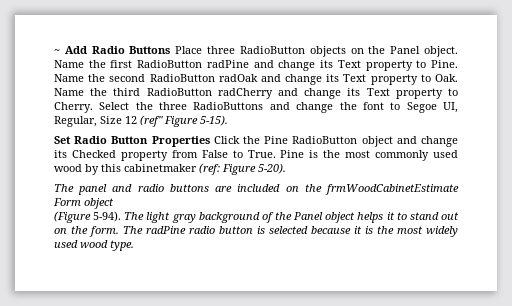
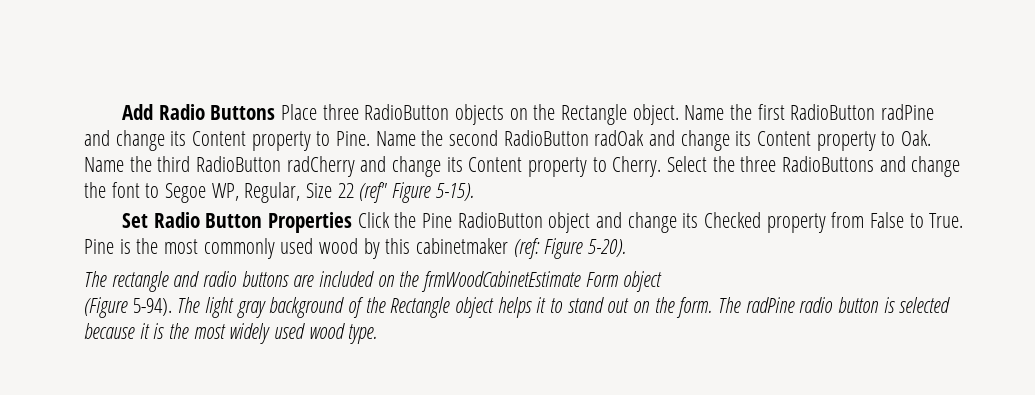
- ~ Add Radio Buttons Place three RadioButton objects on the Panel object.
+ Add Radio Buttons Place three RadioButton objects on the Rectangle object.
- Name the first RadioButton radPine and change its Text property to Pine.
+ Name the first RadioButton radPine and change its Content property to Pine.
- Name the second RadioButton radOak and change its Text property to Oak. Name the third RadioButton radCherry and change its Text property to Cherry.
+ Name the second RadioButton radOak and change its Content property to Oak. Name the third RadioButton radCherry and change its Content property to Cherry.
- Select the three RadioButtons and change the font to Segoe UI, Regular, Size 12 (ref" Figure 5-15).
+ Select the three RadioButtons and change the font to Segoe WP, Regular, Size 22 (ref" Figure 5-15).
- The panel and radio buttons are included on the frmWoodCabinetEstimate Form object
+ The rectangle and radio buttons are included on the frmWoodCabinetEstimate Form object
- The light gray background of the Panel object helps it to stand out on the form.
+ The light gray background of the Rectangle object helps it to stand out on the form.

